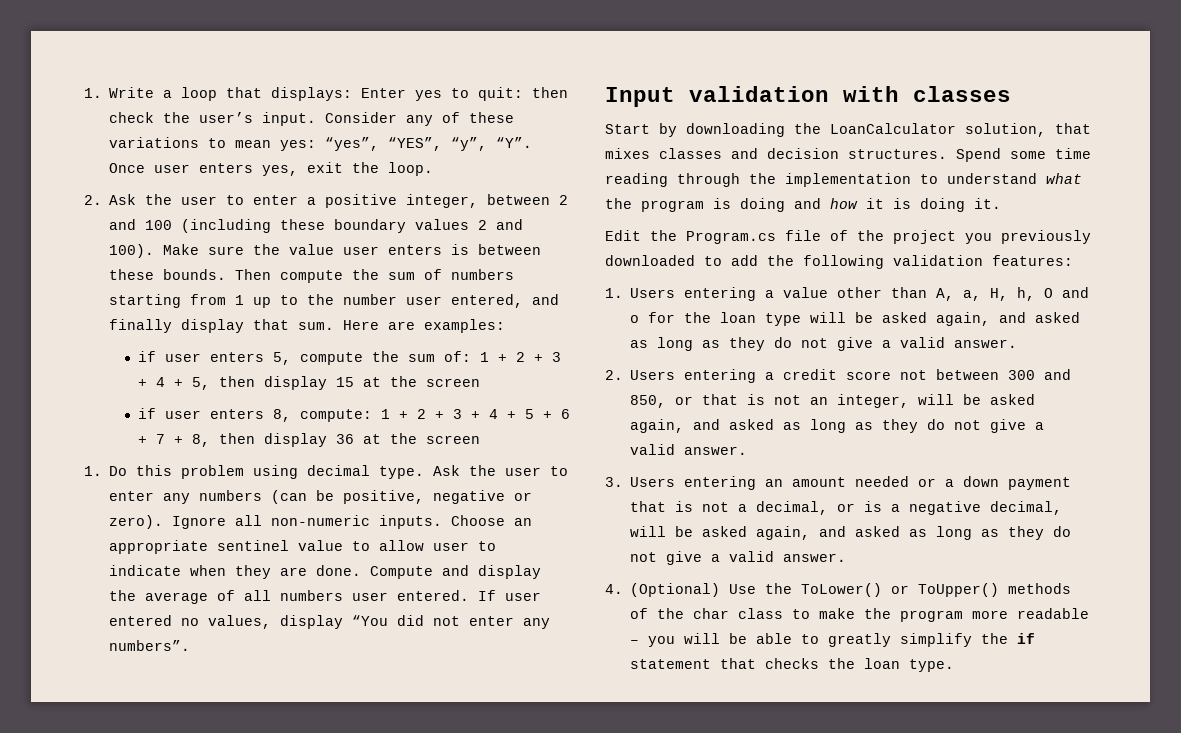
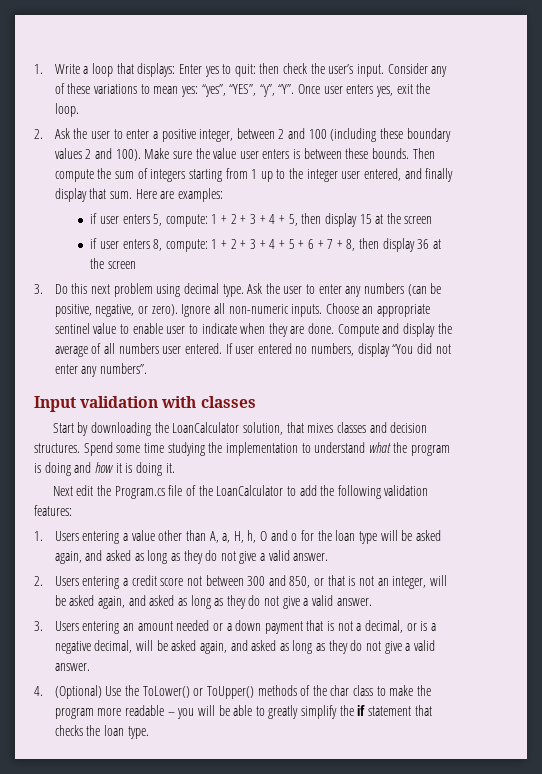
- Then compute the sum of numbers starting from 1 up to the number user entered, and finally display that sum.
+ Then compute the sum of integers starting from 1 up to the integer user entered, and finally display that sum.
- if user enters 5, compute the sum of: 1 + 2 + 3 + 4 + 5, then display 15 at the screen
+ if user enters 5, compute: 1 + 2 + 3 + 4 + 5, then display 15 at the screen
- 1. Do this problem using decimal type.
+ 3. Do this next problem using decimal type.
- Ask the user to enter any numbers (can be positive, negative or zero).
+ Ask the user to enter any numbers (can be positive, negative, or zero).
- Choose an appropriate sentinel value to allow user to indicate when they are done.
+ Choose an appropriate sentinel value to enable user to indicate when they are done.
- If user entered no values, display “You did not enter any numbers”.
+ If user entered no numbers, display “You did not enter any numbers”.
- Spend some time reading through the implementation to understand what the program is doing and how it is doing it.
+ Spend some time studying the implementation to understand what the program is doing and how it is doing it.
- Edit the Program.cs file of the project you previously downloaded to add the following validation features:
+ Next edit the Program.cs file of the LoanCalculator to add the following validation features:

